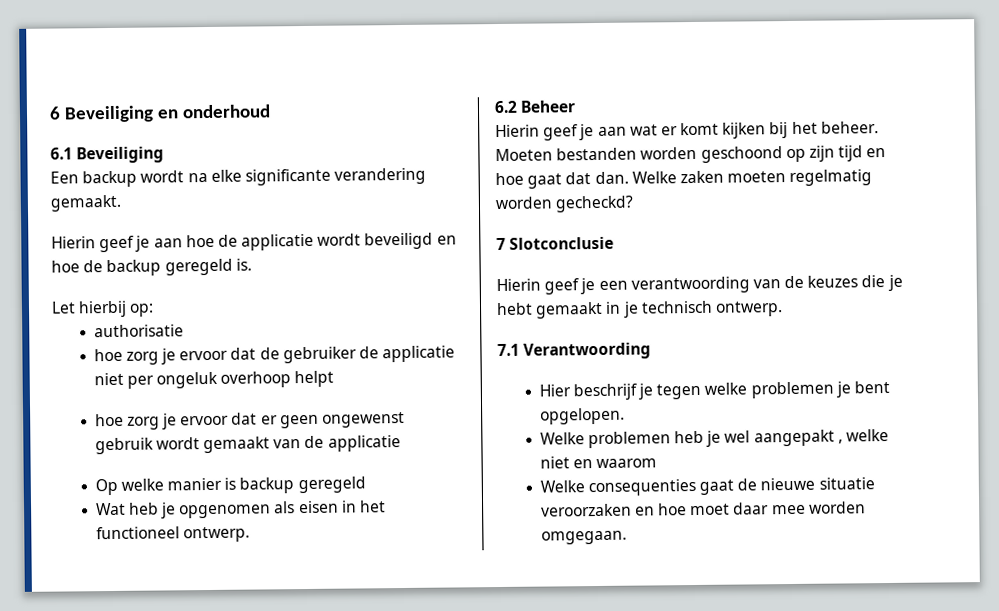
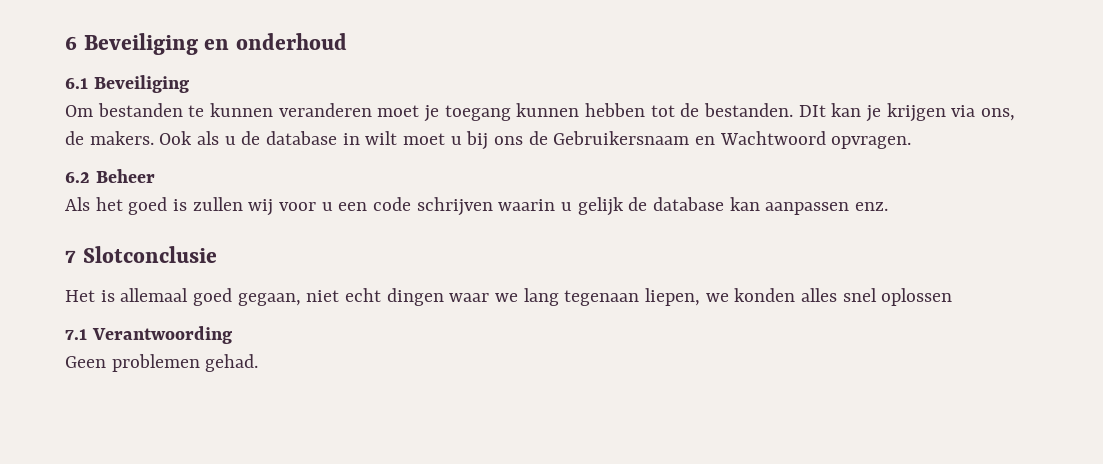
- Een backup wordt na elke significante verandering gemaakt.
- Hierin geef je aan hoe de applicatie wordt beveiligd en hoe de backup geregeld is.
- Let hierbij op:
- authorisatie
- hoe zorg je ervoor dat de gebruiker de applicatie niet per ongeluk overhoop helpt
- hoe zorg je ervoor dat er geen ongewenst gebruik wordt gemaakt van de applicatie
- Op welke manier is backup geregeld
- Wat heb je opgenomen als eisen in het functioneel ontwerp.
+ Om bestanden te kunnen veranderen moet je toegang kunnen hebben tot de bestanden. DIt kan je krijgen via ons, de makers. Ook als u de database in wilt moet u bij ons de Gebruikersnaam en Wachtwoord opvragen.
  6.2 Beheer
- Hierin geef je aan wat er komt kijken bij het beheer. Moeten bestanden worden geschoond op zijn tijd en hoe gaat dat dan. Welke zaken moeten regelmatig worden gecheckd?
+ Als het goed is zullen wij voor u een code schrijven waarin u gelijk de database kan aanpassen enz.
  7 Slotconclusie
- Hierin geef je een verantwoording van de keuzes die je hebt gemaakt in je technisch ontwerp.
+ Het is allemaal goed gegaan, niet echt dingen waar we lang tegenaan liepen, we konden alles snel oplossen
  7.1 Verantwoording
- Hier beschrijf je tegen welke problemen je bent opgelopen.
- Welke problemen heb je wel aangepakt , welke niet en waarom
- Welke consequenties gaat de nieuwe situatie veroorzaken en hoe moet daar mee worden omgegaan.
+ Geen problemen gehad.

